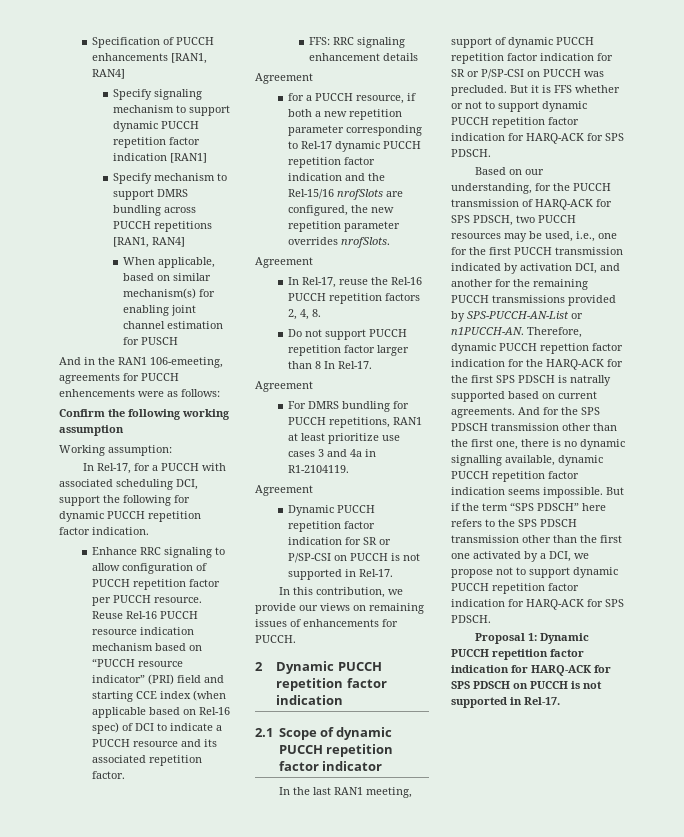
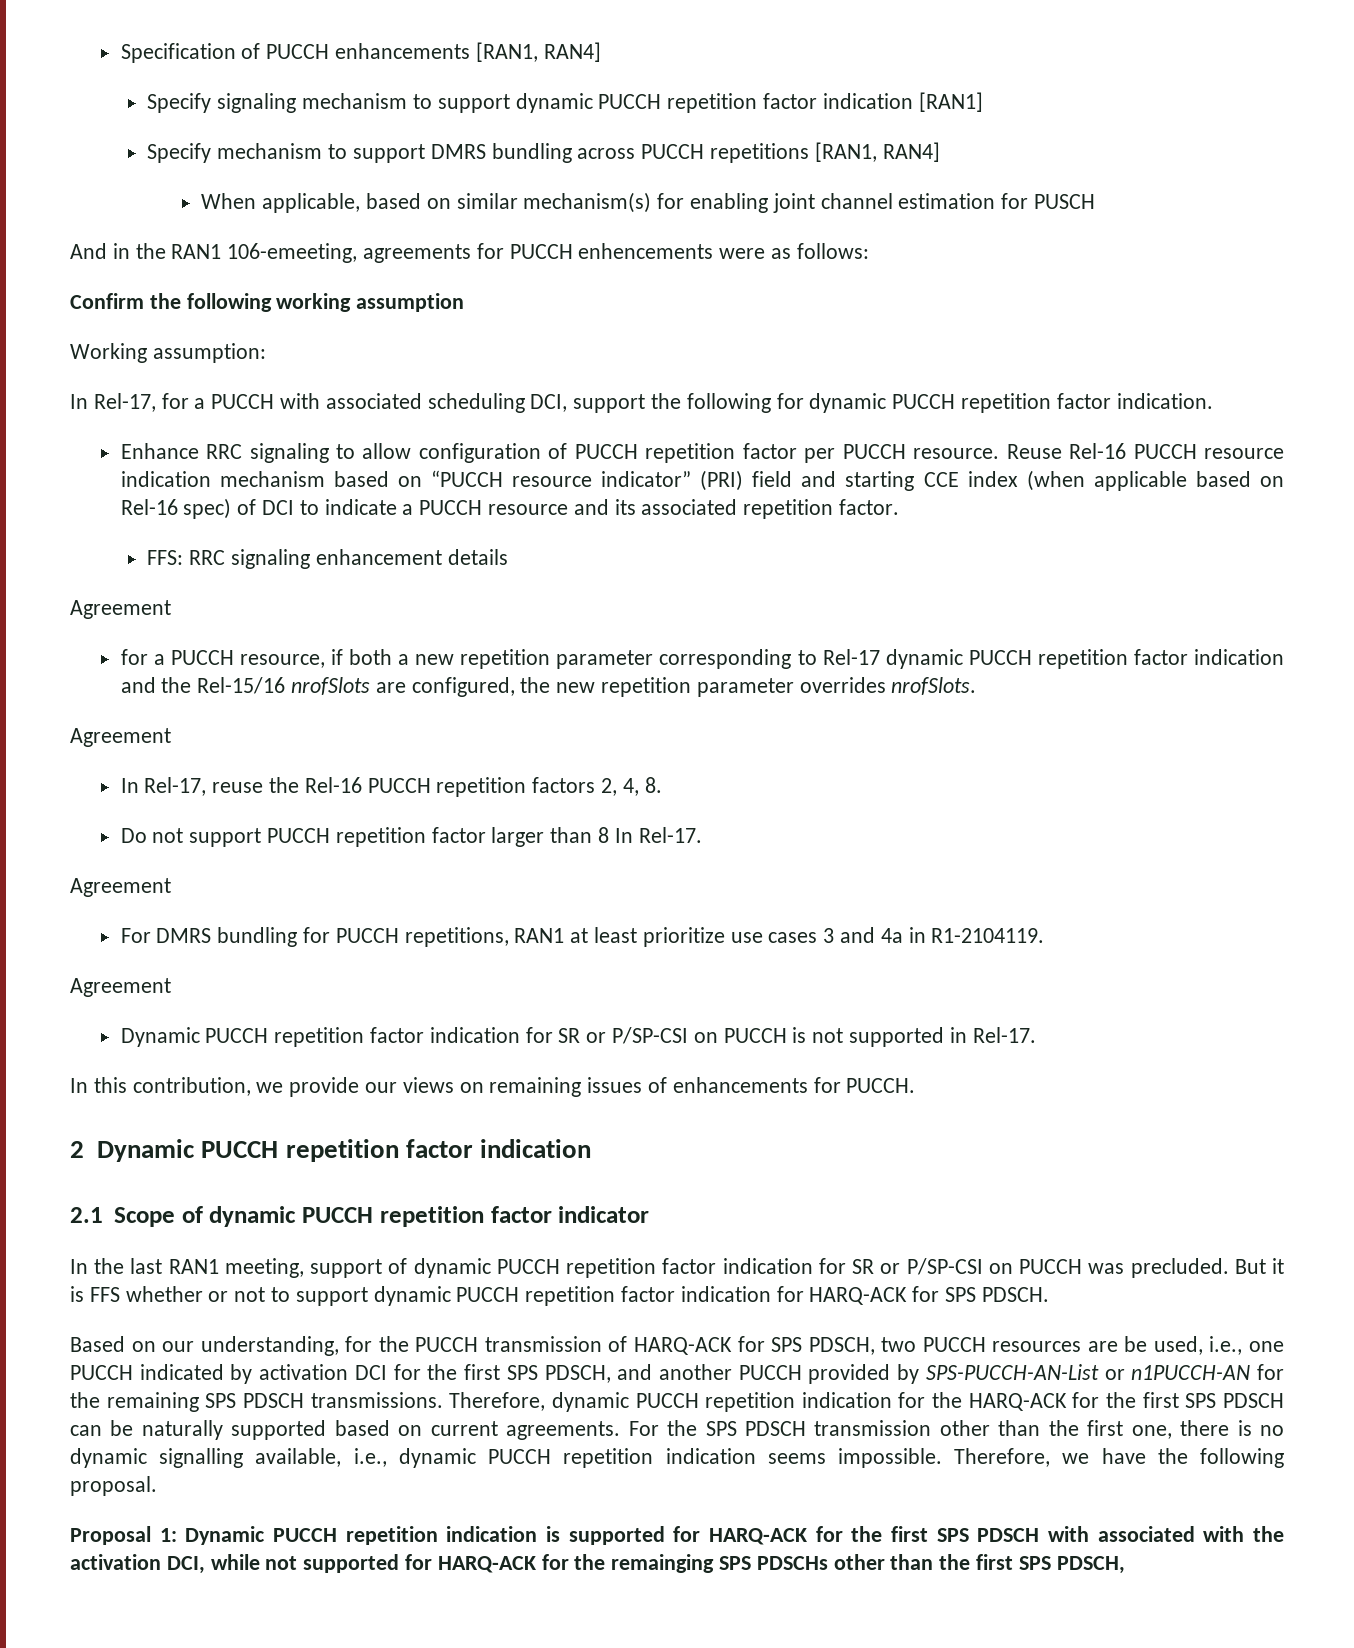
- Based on our understanding, for the PUCCH transmission of HARQ-ACK for SPS PDSCH, two PUCCH resources may be used, i.e., one for the first PUCCH transmission indicated by activation DCI, and another for the remaining PUCCH transmissions provided by SPS-PUCCH-AN-List or n1PUCCH-AN.
+ Based on our understanding, for the PUCCH transmission of HARQ-ACK for SPS PDSCH, two PUCCH resources are be used, i.e., one PUCCH indicated by activation DCI for the first SPS PDSCH, and another PUCCH provided by SPS-PUCCH-AN-List or n1PUCCH-AN for the remaining SPS PDSCH transmissions.
- Therefore, dynamic PUCCH repettion factor indication for the HARQ-ACK for the first SPS PDSCH is natrally supported based on current agreements.
+ Therefore, dynamic PUCCH repetition indication for the HARQ-ACK for the first SPS PDSCH can be naturally supported based on current agreements.
- And for the SPS PDSCH transmission other than the first one, there is no dynamic signalling available, dynamic PUCCH repetition factor indication seems impossible.
+ For the SPS PDSCH transmission other than the first one, there is no dynamic signalling available, i.e., dynamic PUCCH repetition indication seems impossible.
- But if the term “SPS PDSCH” here refers to the SPS PDSCH transmission other than the first one activated by a DCI, we propose not to support dynamic PUCCH repetition factor indication for HARQ-ACK for SPS PDSCH.
+ Therefore, we have the following proposal.
- Proposal 1: Dynamic PUCCH repetition factor indication for HARQ-ACK for SPS PDSCH on PUCCH is not supported in Rel-17.
+ Proposal 1: Dynamic PUCCH repetition indication is supported for HARQ-ACK for the first SPS PDSCH with associated with the activation DCI, while not supported for HARQ-ACK for the remainging SPS PDSCHs other than the first SPS PDSCH,

